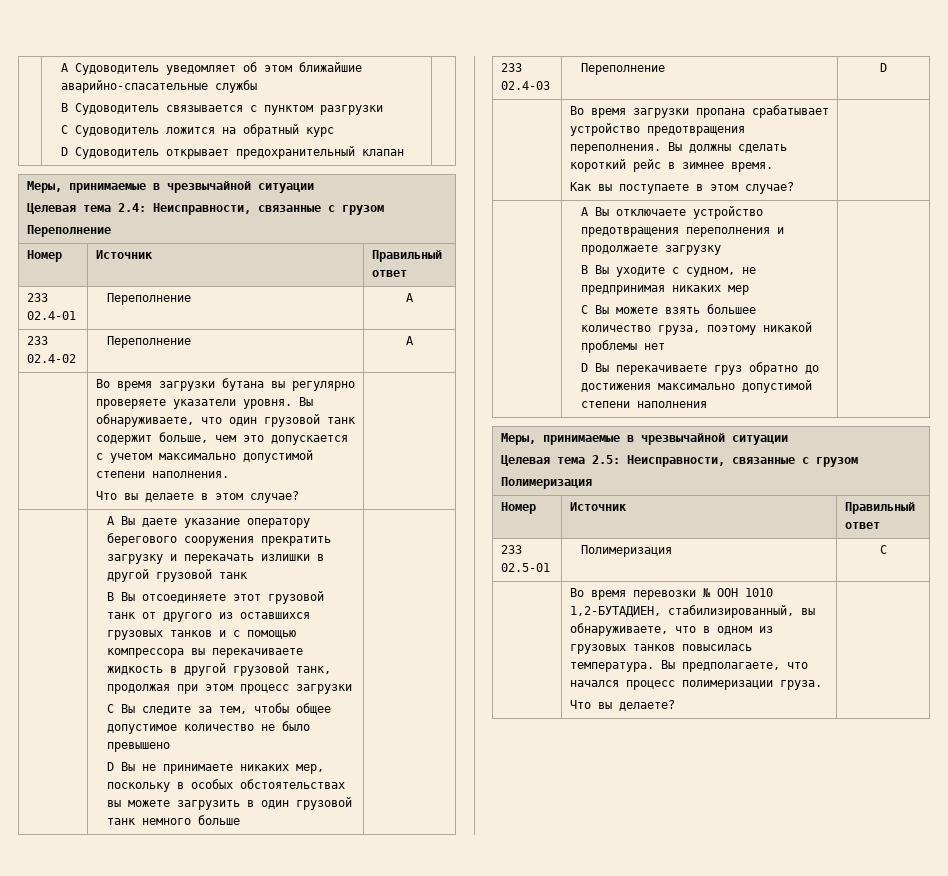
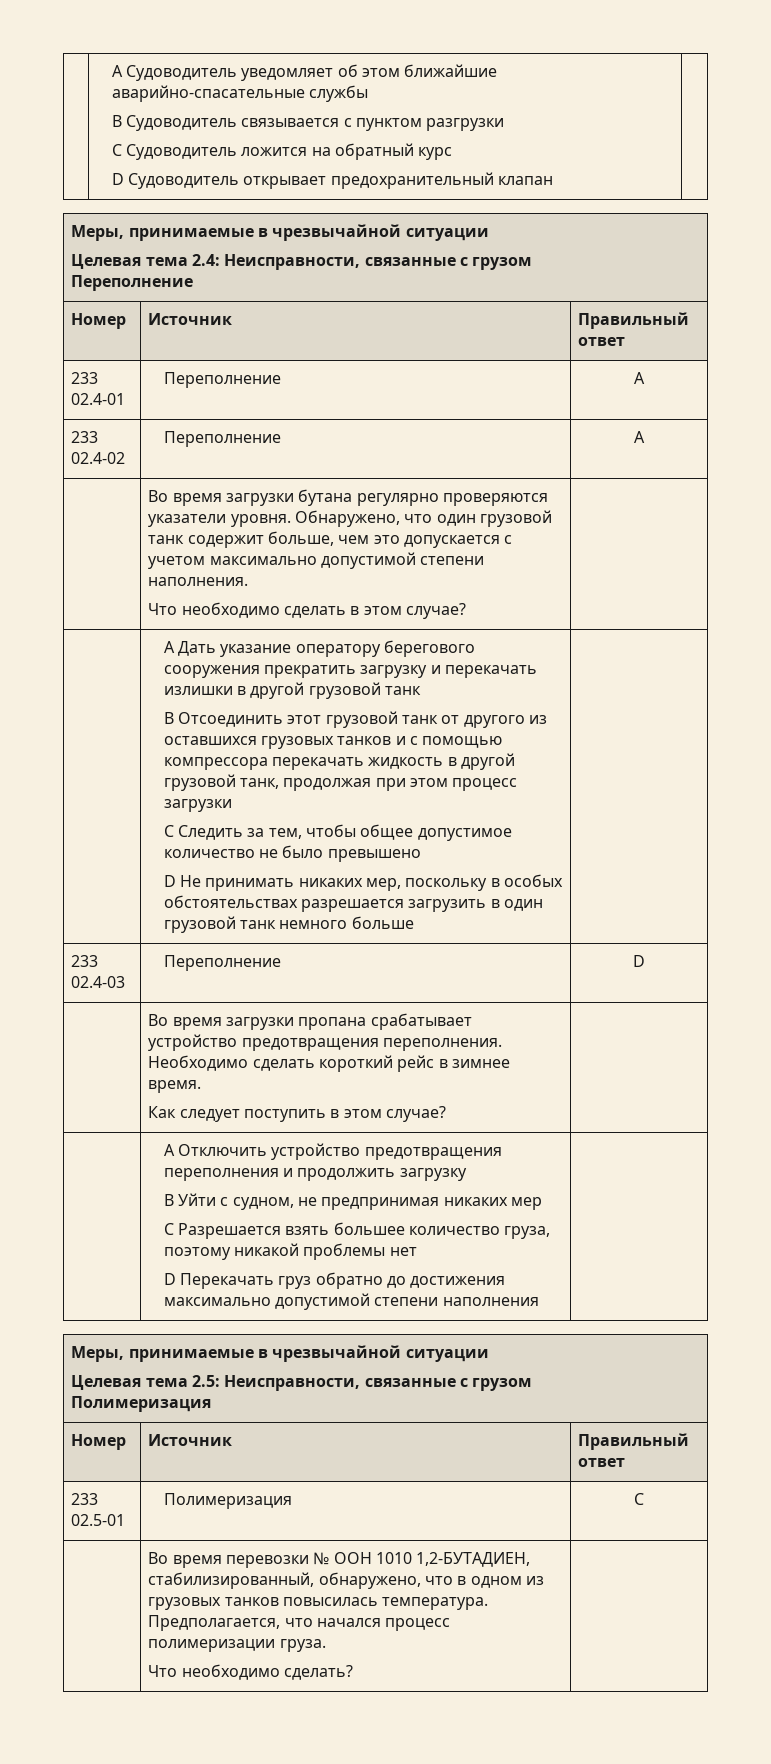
- | Во время загрузки бутана вы регулярно проверяете указатели уровня. Вы обнаруживаете, что один грузовой танк содержит больше, чем это допускается с учетом максимально допустимой степени наполнения.
- Что вы делаете в этом случае? |
- | A Вы даете указание оператору берегового сооружения прекратить загрузку и перекачать излишки в другой грузовой танк
+ | Во время загрузки бутана регулярно проверяются указатели уровня. Обнаружено, что один грузовой танк содержит больше, чем это допускается с учетом максимально допустимой степени наполнения.
+ Что необходимо сделать в этом случае? |
+ | A Дать указание оператору берегового сооружения прекратить загрузку и перекачать излишки в другой грузовой танк
- B Вы отсоединяете этот грузовой танк от другого из оставшихся грузовых танков и с помощью компрессора вы перекачиваете жидкость в другой грузовой танк, продолжая при этом процесс загрузки
+ B Отсоединить этот грузовой танк от другого из оставшихся грузовых танков и с помощью компрессора перекачать жидкость в другой грузовой танк, продолжая при этом процесс загрузки
- C Вы следите за тем, чтобы общее допустимое количество не было превышено
+ C Следить за тем, чтобы общее допустимое количество не было превышено
- D Вы не принимаете никаких мер, поскольку в особых обстоятельствах вы можете загрузить в один грузовой танк немного больше
+ D Не принимать никаких мер, поскольку в особых обстоятельствах разрешается загрузить в один грузовой танк немного больше
- | Во время загрузки пропана срабатывает устройство предотвращения переполнения. Вы должны сделать короткий рейс в зимнее время.
- Как вы поступаете в этом случае? |
- | A Вы отключаете устройство предотвращения переполнения и продолжаете загрузку
- B Вы уходите с судном, не предпринимая никаких мер
- C Вы можете взять большее количество груза, поэтому никакой проблемы нет
- D Вы перекачиваете груз обратно до достижения максимально допустимой степени наполнения |
+ | Во время загрузки пропана срабатывает устройство предотвращения переполнения. Необходимо сделать короткий рейс в зимнее время.
+ Как следует поступить в этом случае? |
+ | A Отключить устройство предотвращения переполнения и продолжить загрузку
+ B Уйти с судном, не предпринимая никаких мер
+ C Разрешается взять большее количество груза, поэтому никакой проблемы нет
+ D Перекачать груз обратно до достижения максимально допустимой степени наполнения |
- | Во время перевозки № ООН 1010 1,2-БУТАДИЕН, стабилизированный, вы обнаруживаете, что в одном из грузовых танков повысилась температура. Вы предполагаете, что начался процесс полимеризации груза.
- Что вы делаете? |
+ | Во время перевозки № ООН 1010 1,2-БУТАДИЕН, стабилизированный, обнаружено, что в одном из грузовых танков повысилась температура. Предполагается, что начался процесс полимеризации груза.
+ Что необходимо сделать? |

